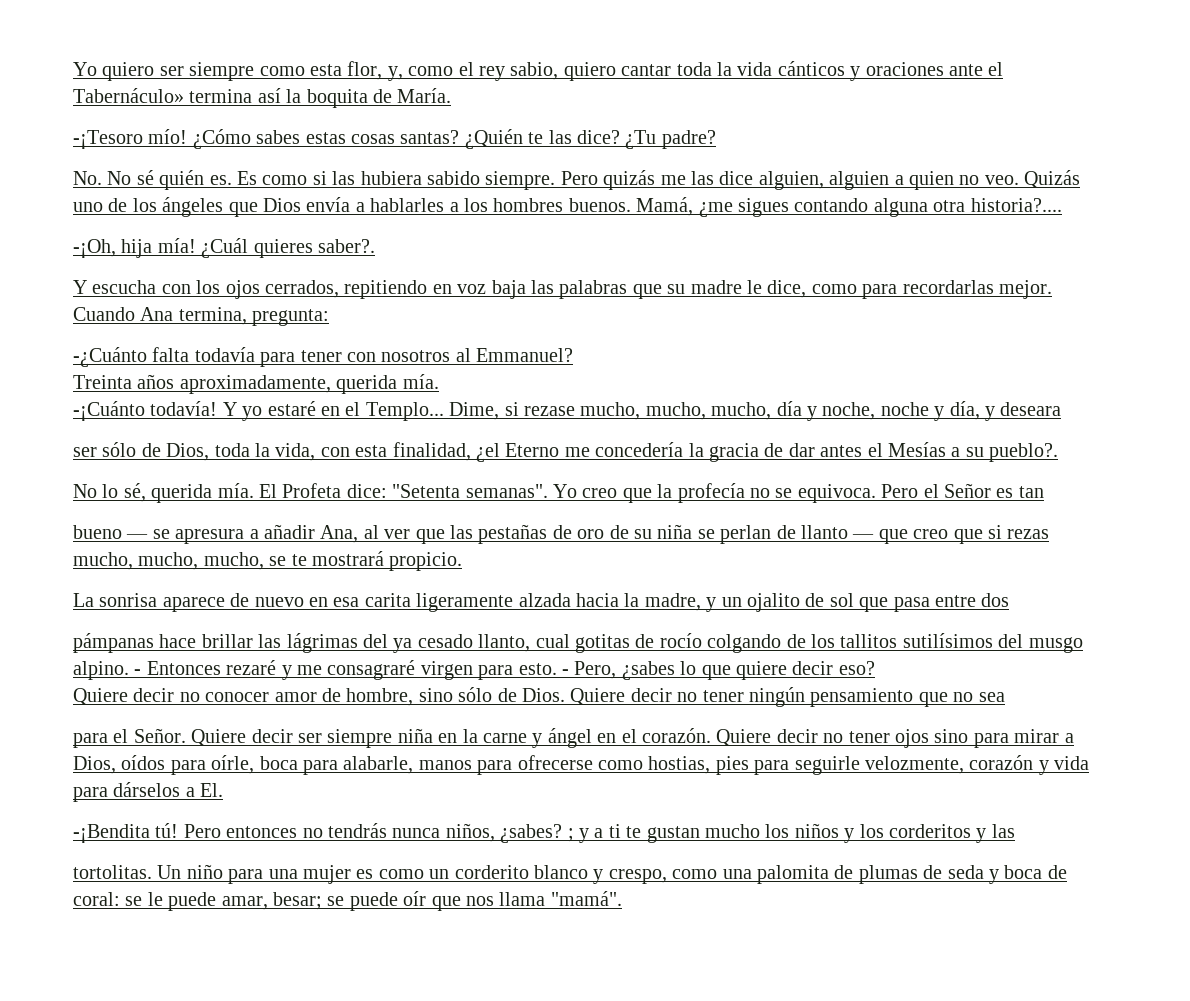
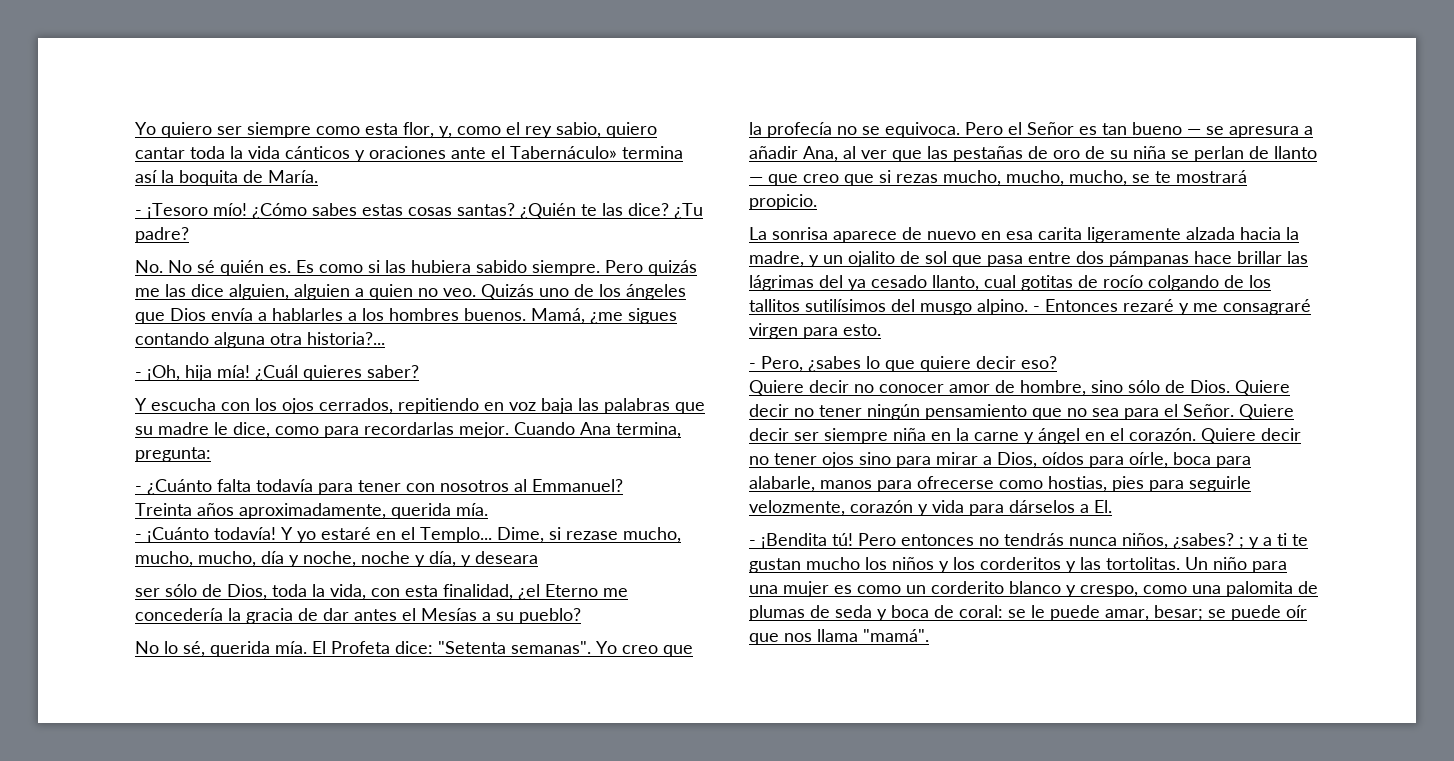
- -¡Tesoro mío!
+ - ¡Tesoro mío!
- Mamá, ¿me sigues contando alguna otra historia?....
- -¡Oh, hija mía!
+ Mamá, ¿me sigues contando alguna otra historia?...
+ - ¡Oh, hija mía!
- ¿Cuál quieres saber?.
+ ¿Cuál quieres saber?
- -¿Cuánto falta todavía para tener con nosotros al Emmanuel?
+ - ¿Cuánto falta todavía para tener con nosotros al Emmanuel?
- -¡Cuánto todavía!
+ - ¡Cuánto todavía!
- ser sólo de Dios, toda la vida, con esta finalidad, ¿el Eterno me concedería la gracia de dar antes el Mesías a su pueblo?.
+ ser sólo de Dios, toda la vida, con esta finalidad, ¿el Eterno me concedería la gracia de dar antes el Mesías a su pueblo?
- Pero el Señor es tan
- bueno — se apresura a añadir Ana, al ver que las pestañas de oro de su niña se perlan de llanto — que creo que si rezas mucho, mucho, mucho, se te mostrará propicio.
+ Pero el Señor es tan bueno — se apresura a añadir Ana, al ver que las pestañas de oro de su niña se perlan de llanto — que creo que si rezas mucho, mucho, mucho, se te mostrará propicio.
- La sonrisa aparece de nuevo en esa carita ligeramente alzada hacia la madre, y un ojalito de sol que pasa entre dos
- pámpanas hace brillar las lágrimas del ya cesado llanto, cual gotitas de rocío colgando de los tallitos sutilísimos del musgo alpino.
+ La sonrisa aparece de nuevo en esa carita ligeramente alzada hacia la madre, y un ojalito de sol que pasa entre dos pámpanas hace brillar las lágrimas del ya cesado llanto, cual gotitas de rocío colgando de los tallitos sutilísimos del musgo alpino.
- - Entonces rezaré y me consagraré virgen para esto. - Pero, ¿sabes lo que quiere decir eso?
+ - Entonces rezaré y me consagraré virgen para esto.
+ - Pero, ¿sabes lo que quiere decir eso?
- Quiere decir no tener ningún pensamiento que no sea
- para el Señor.
+ Quiere decir no tener ningún pensamiento que no sea para el Señor.
- -¡Bendita tú!
+ - ¡Bendita tú!
- Pero entonces no tendrás nunca niños, ¿sabes? ; y a ti te gustan mucho los niños y los corderitos y las
- tortolitas.
+ Pero entonces no tendrás nunca niños, ¿sabes? ; y a ti te gustan mucho los niños y los corderitos y las tortolitas.

